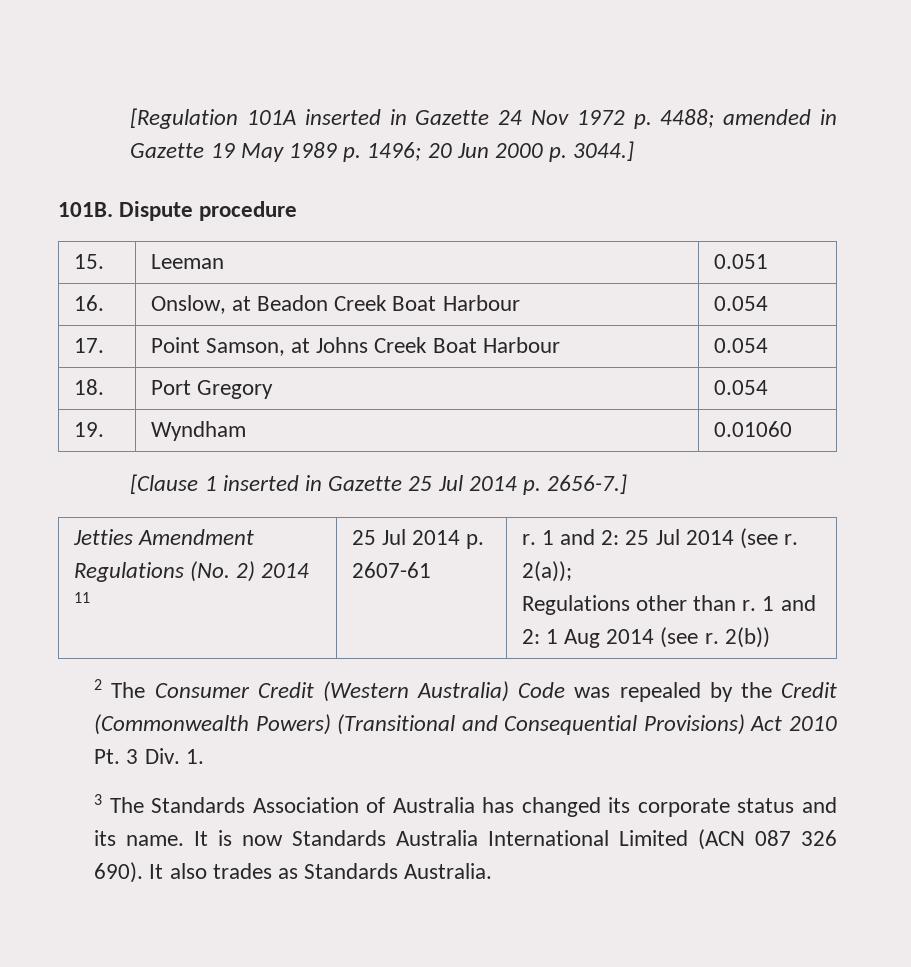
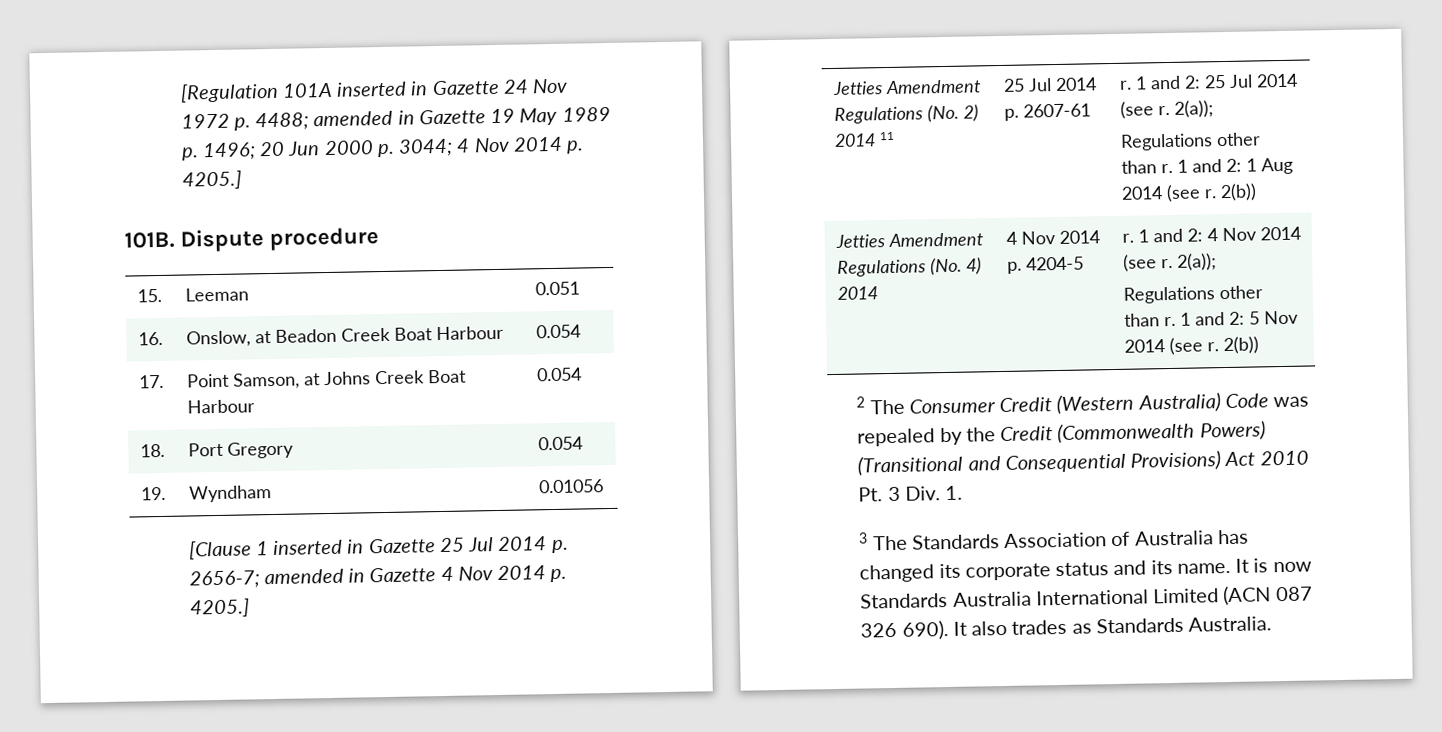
- [Regulation 101A inserted in Gazette 24 Nov 1972 p. 4488; amended in Gazette 19 May 1989 p. 1496; 20 Jun 2000 p. 3044.]
+ [Regulation 101A inserted in Gazette 24 Nov 1972 p. 4488; amended in Gazette 19 May 1989 p. 1496; 20 Jun 2000 p. 3044; 4 Nov 2014 p. 4205.]
- 19. | Wyndham | 0.01060
+ 19. | Wyndham | 0.01056
- [Clause 1 inserted in Gazette 25 Jul 2014 p. 2656-7.]
+ [Clause 1 inserted in Gazette 25 Jul 2014 p. 2656-7; amended in Gazette 4 Nov 2014 p. 4205.]
+ Jetties Amendment Regulations (No. 4) 2014 | 4 Nov 2014 p. 4204-5 | r. 1 and 2: 4 Nov 2014 (see r. 2(a));
+ Regulations other than r. 1 and 2: 5 Nov 2014 (see r. 2(b))

